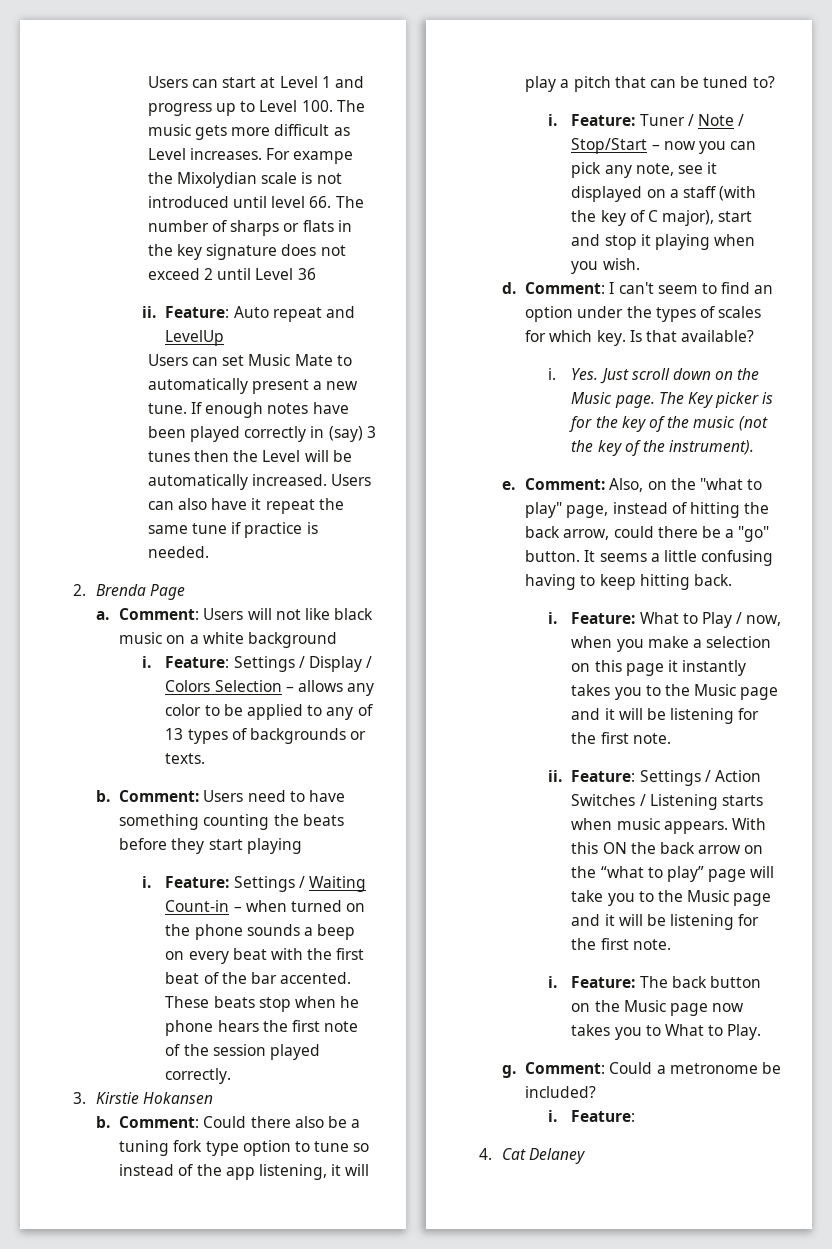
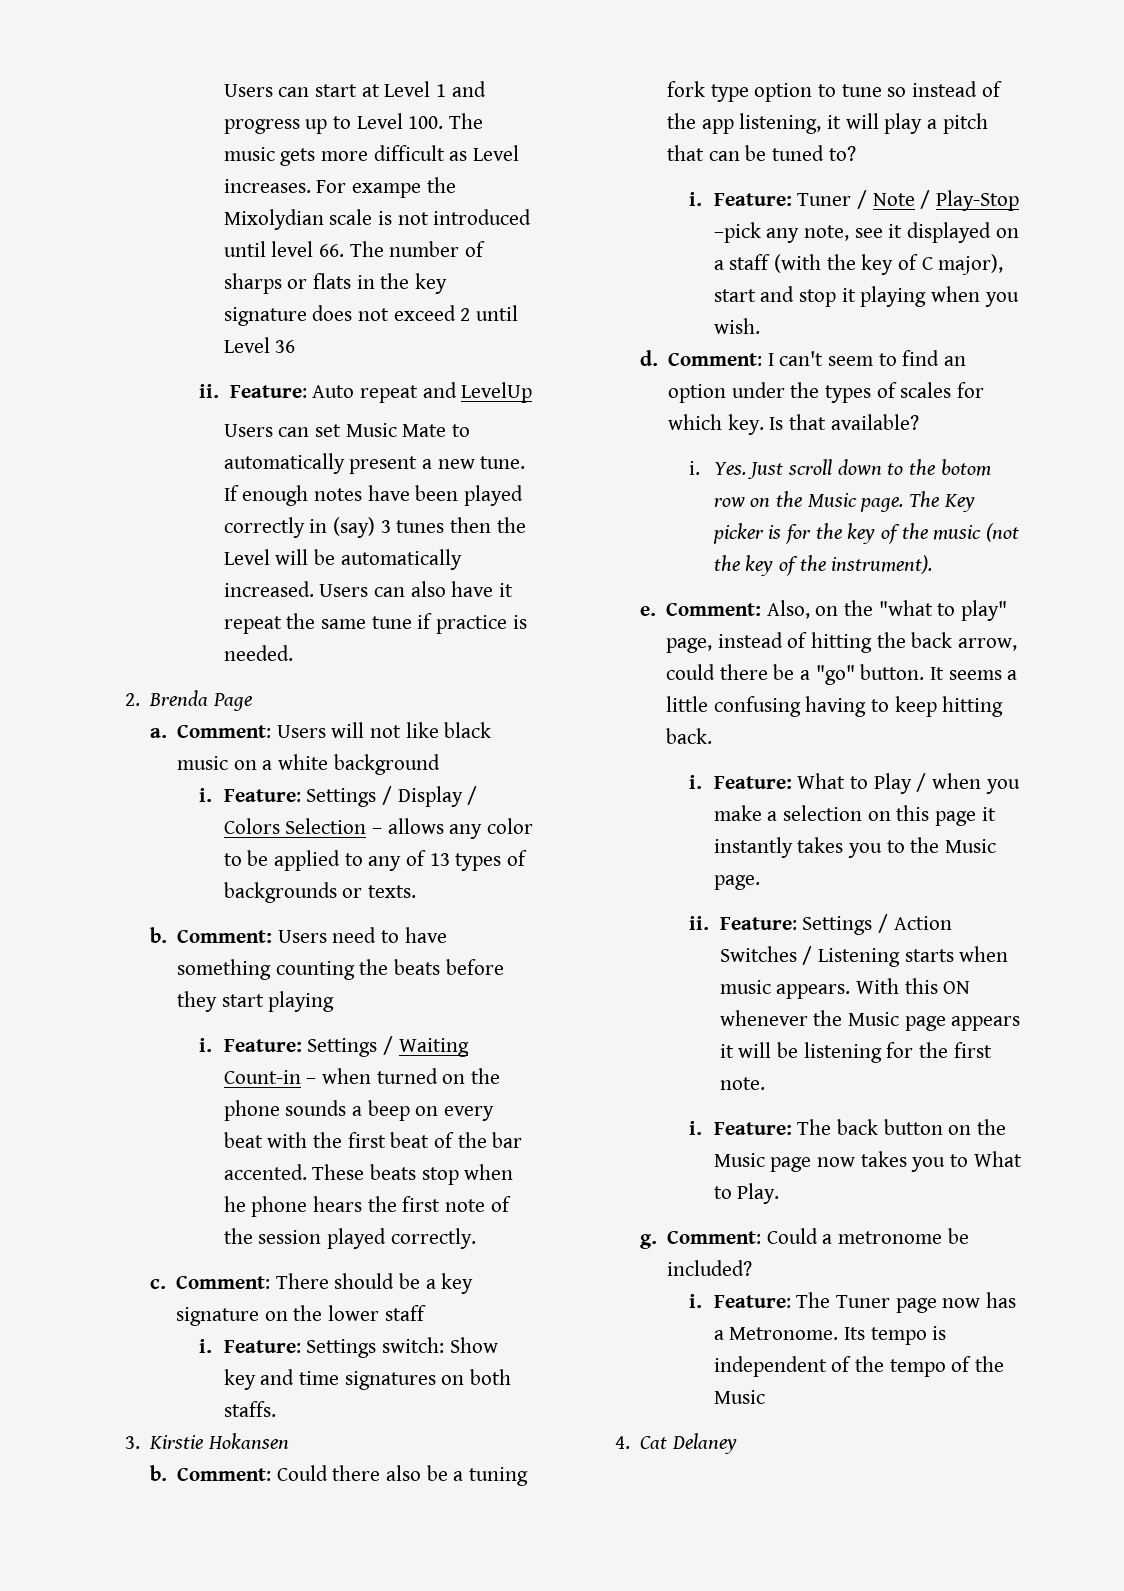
+ c. Comment: There should be a key signature on the lower staff
+ i. Feature: Settings switch: Show key and time signatures on both staffs.
- Feature: Tuner / Note / Stop/Start – now you can pick any note, see it displayed on a staff (with the key of C major), start and stop it playing when you wish.
+ Feature: Tuner / Note / Play-Stop –pick any note, see it displayed on a staff (with the key of C major), start and stop it playing when you wish.
- Yes. Just scroll down on the Music page.
+ Yes. Just scroll down to the botom row on the Music page.
- Feature: What to Play / now, when you make a selection on this page it instantly takes you to the Music page and it will be listening for the first note.
+ Feature: What to Play / when you make a selection on this page it instantly takes you to the Music page.
- With this ON the back arrow on the “what to play” page will take you to the Music page and it will be listening for the first note.
+ With this ON whenever the Music page appears it will be listening for the first note.
  Comment: Could a metronome be included?
- i. Feature:
+ i. Feature: The Tuner page now has a Metronome. Its tempo is independent of the tempo of the Music

